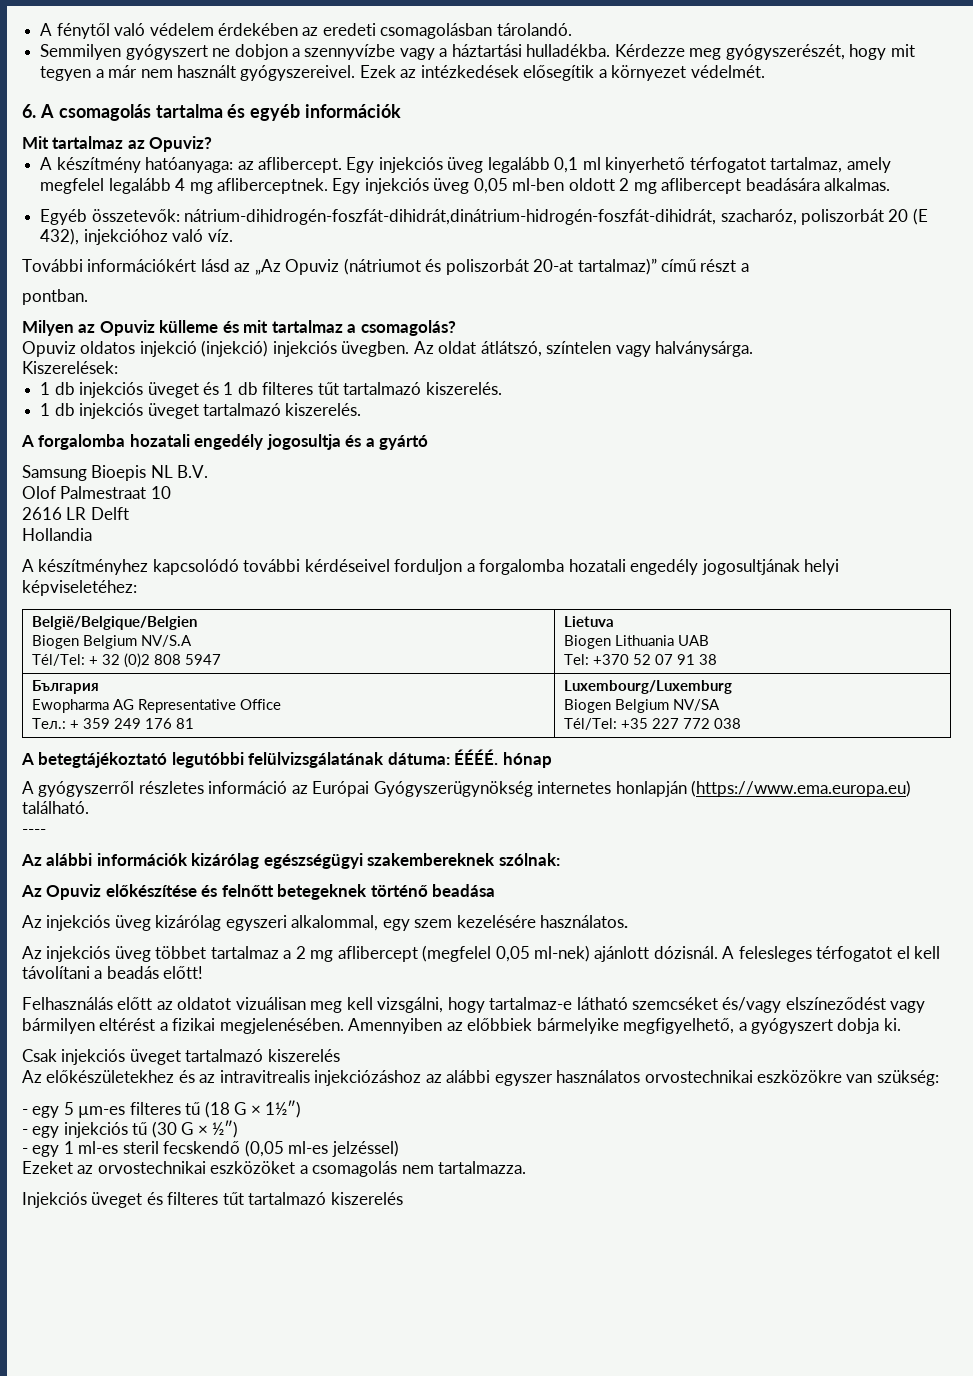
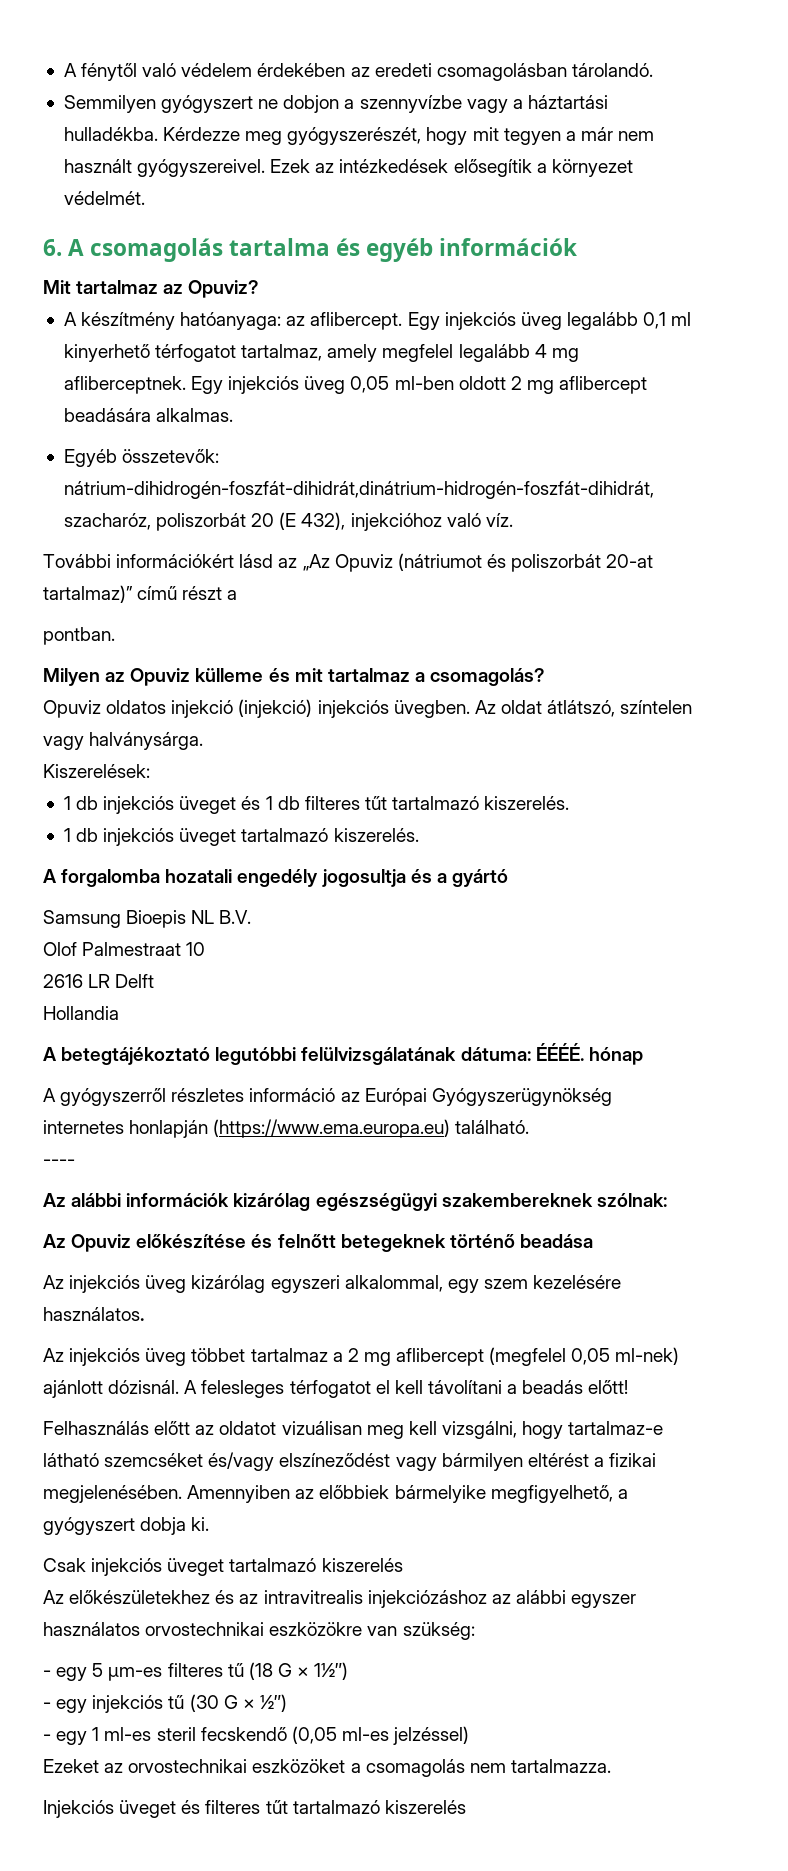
- A készítményhez kapcsolódó további kérdéseivel forduljon a forgalomba hozatali engedély jogosultjának helyi képviseletéhez:
- België/Belgique/Belgien
- Biogen Belgium NV/S.A
- Tél/Tel: + 32 (0)2 808 5947 | Lietuva
- Biogen Lithuania UAB
- Tel: +370 52 07 91 38
- България
- Ewopharma AG Representative Office
- Teл.: + 359 249 176 81 | Luxembourg/Luxemburg
- Biogen Belgium NV/SA
- Tél/Tel: +35 227 772 038

